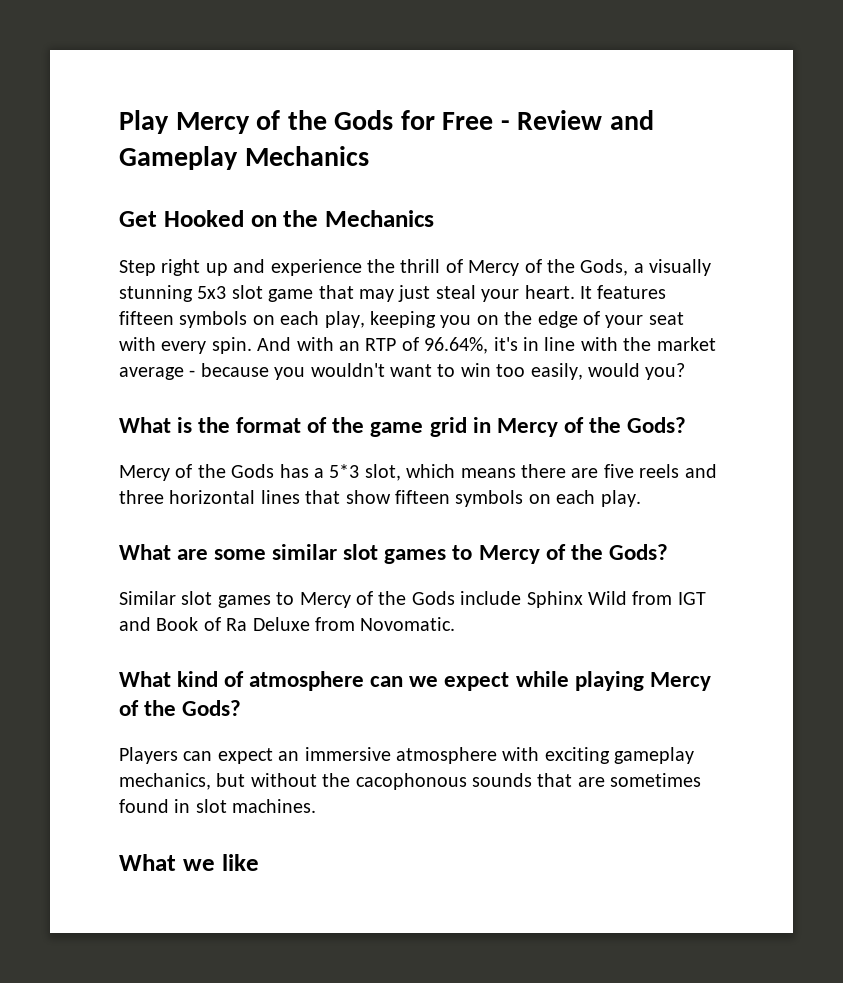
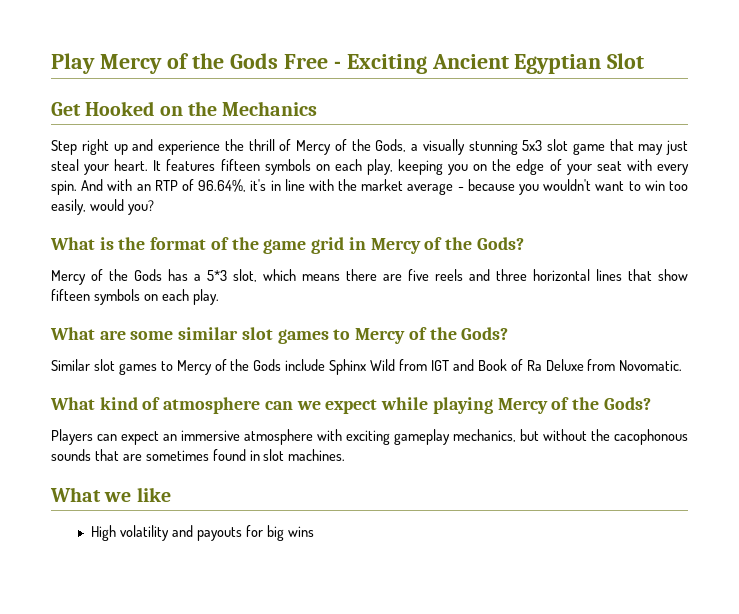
- Play Mercy of the Gods for Free - Review and Gameplay Mechanics
+ Play Mercy of the Gods Free - Exciting Ancient Egyptian Slot
+ High volatility and payouts for big wins

